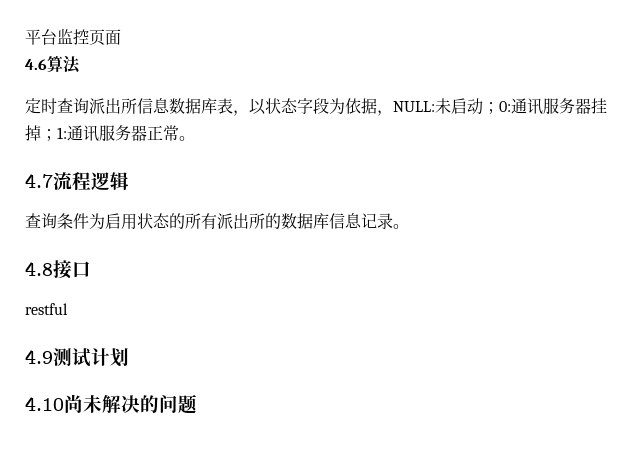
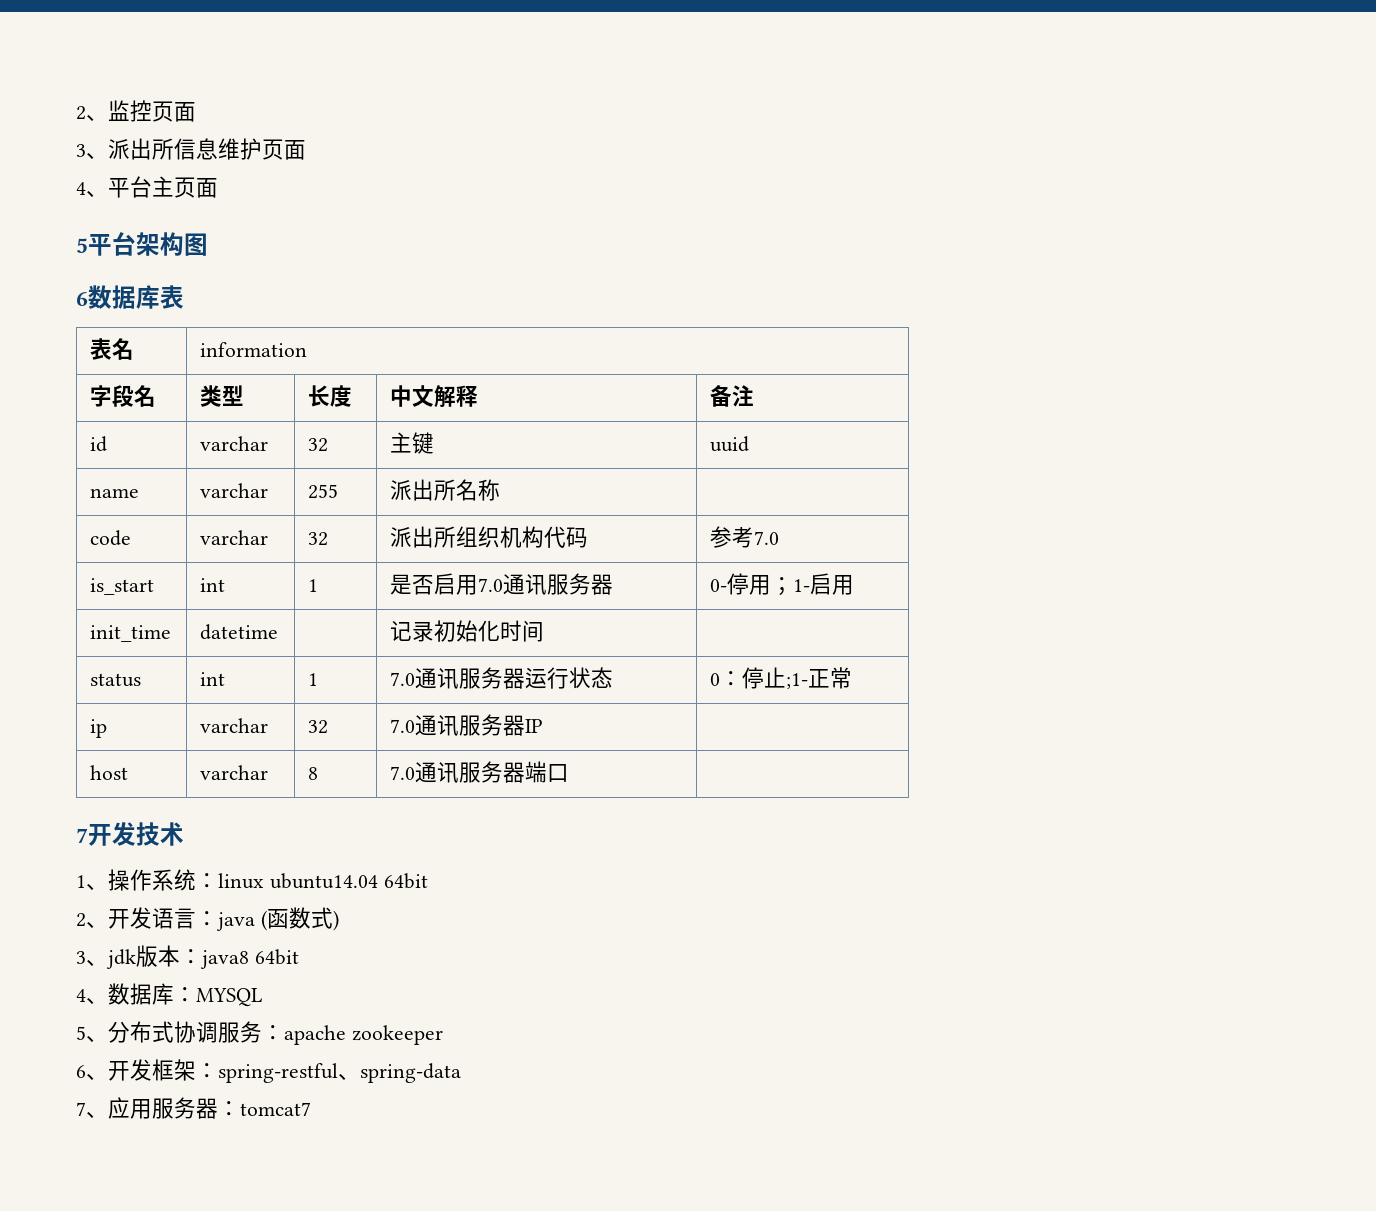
- 平台监控页面
+ 2、监控页面
- 4.6算法
- 定时查询派出所信息数据库表，以状态字段为依据，NULL:未启动；0:通讯服务器挂掉；1:通讯服务器正常。
- 4.7流程逻辑
- 查询条件为启用状态的所有派出所的数据库信息记录。
- 4.8接口
- restful
- 4.9测试计划
- 4.10尚未解决的问题
+ 3、派出所信息维护页面
+ 4、平台主页面
+ 5平台架构图
+ 6数据库表
+ 表名 | information
+ 字段名 | 类型 | 长度 | 中文解释 | 备注
+ id | varchar | 32 | 主键 | uuid
+ name | varchar | 255 | 派出所名称 |
+ code | varchar | 32 | 派出所组织机构代码 | 参考7.0
+ is_start | int | 1 | 是否启用7.0通讯服务器 | 0-停用；1-启用
+ init_time | datetime | | 记录初始化时间 |
+ status | int | 1 | 7.0通讯服务器运行状态 | 0：停止;1-正常
+ ip | varchar | 32 | 7.0通讯服务器IP |
+ host | varchar | 8 | 7.0通讯服务器端口 |
+ 7开发技术
+ 1、操作系统：linux ubuntu14.04 64bit
+ 2、开发语言：java (函数式)
+ 3、jdk版本：java8 64bit
+ 4、数据库：MYSQL
+ 5、分布式协调服务：apache zookeeper
+ 6、开发框架：spring-restful、spring-data
+ 7、应用服务器：tomcat7

